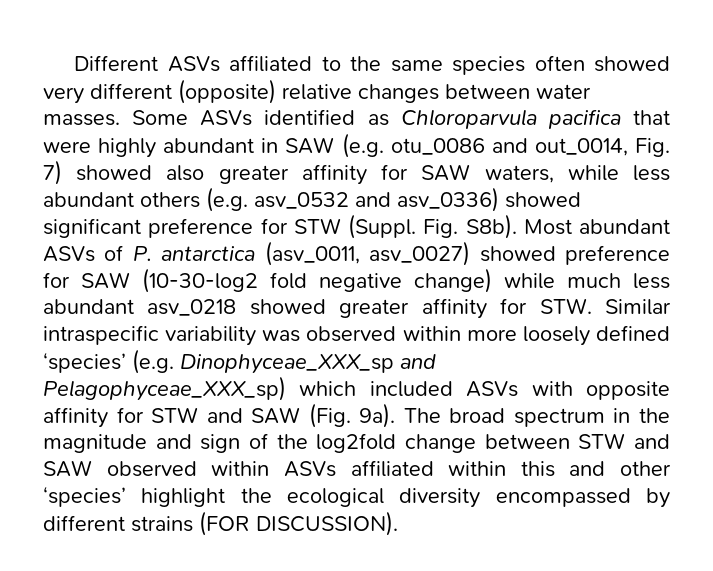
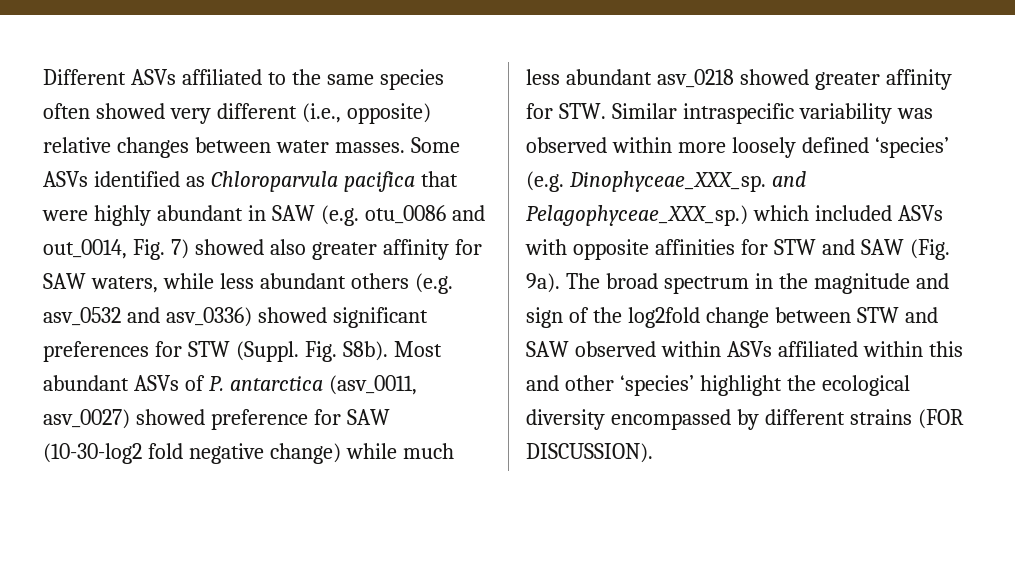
- Different ASVs affiliated to the same species often showed very different (opposite) relative changes between water masses.
+ Different ASVs affiliated to the same species often showed very different (i.e., opposite) relative changes between water masses.
- Some ASVs identified as Chloroparvula pacifica that were highly abundant in SAW (e.g. otu_0086 and out_0014, Fig. 7) showed also greater affinity for SAW waters, while less abundant others (e.g. asv_0532 and asv_0336) showed significant preference for STW (Suppl.
+ Some ASVs identified as Chloroparvula pacifica that were highly abundant in SAW (e.g. otu_0086 and out_0014, Fig. 7) showed also greater affinity for SAW waters, while less abundant others (e.g. asv_0532 and asv_0336) showed significant preferences for STW (Suppl.
- Most abundant ASVs of P. antarctica (asv_0011, asv_0027) showed preference for SAW (10-30-log2 fold negative change) while much less abundant asv_0218 showed greater affinity for STW. Similar intraspecific variability was observed within more loosely defined ‘species’ (e.g. Dinophyceae_XXX_sp and Pelagophyceae_XXX_sp) which included ASVs with opposite affinity for STW and SAW (Fig. 9a).
+ Most abundant ASVs of P. antarctica (asv_0011, asv_0027) showed preference for SAW (10-30-log2 fold negative change) while much less abundant asv_0218 showed greater affinity for STW. Similar intraspecific variability was observed within more loosely defined ‘species’ (e.g. Dinophyceae_XXX_sp. and Pelagophyceae_XXX_sp.) which included ASVs with opposite affinities for STW and SAW (Fig. 9a).

